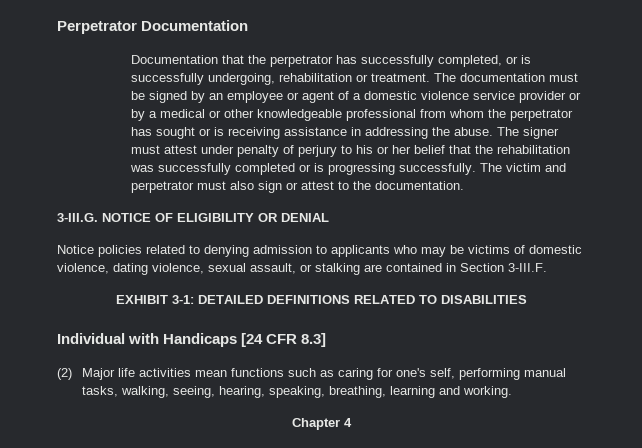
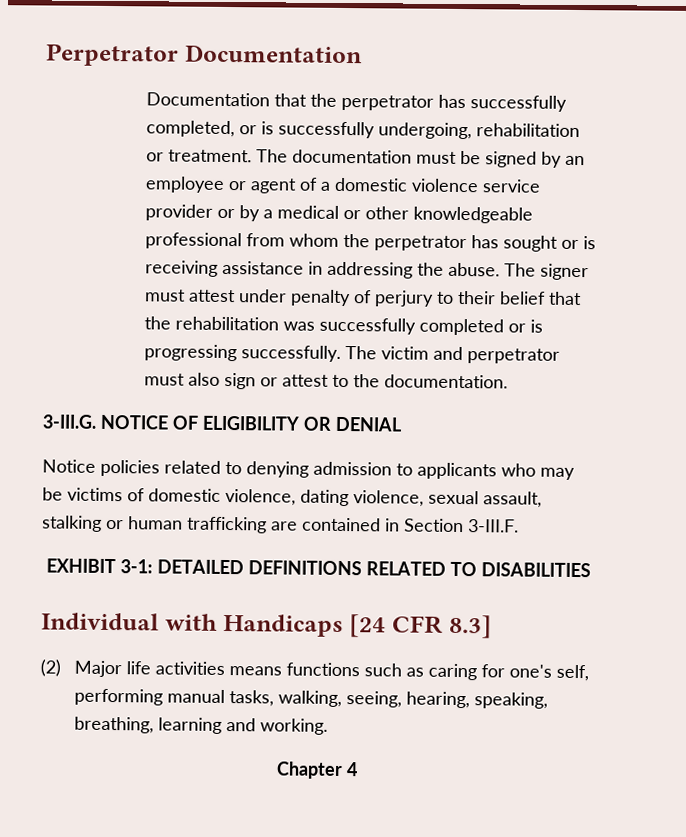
- The signer must attest under penalty of perjury to his or her belief that the rehabilitation was successfully completed or is progressing successfully.
+ The signer must attest under penalty of perjury to their belief that the rehabilitation was successfully completed or is progressing successfully.
- Notice policies related to denying admission to applicants who may be victims of domestic violence, dating violence, sexual assault, or stalking are contained in Section 3-III.F.
+ Notice policies related to denying admission to applicants who may be victims of domestic violence, dating violence, sexual assault, stalking or human trafficking are contained in Section 3-III.F.
- (2) Major life activities mean functions such as caring for one's self, performing manual tasks, walking, seeing, hearing, speaking, breathing, learning and working.
+ (2) Major life activities means functions such as caring for one's self, performing manual tasks, walking, seeing, hearing, speaking, breathing, learning and working.

